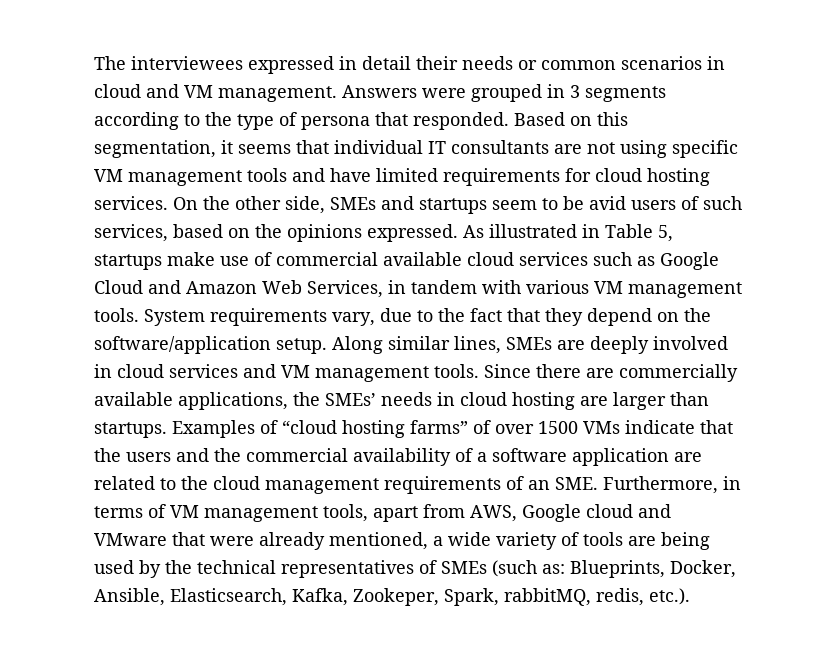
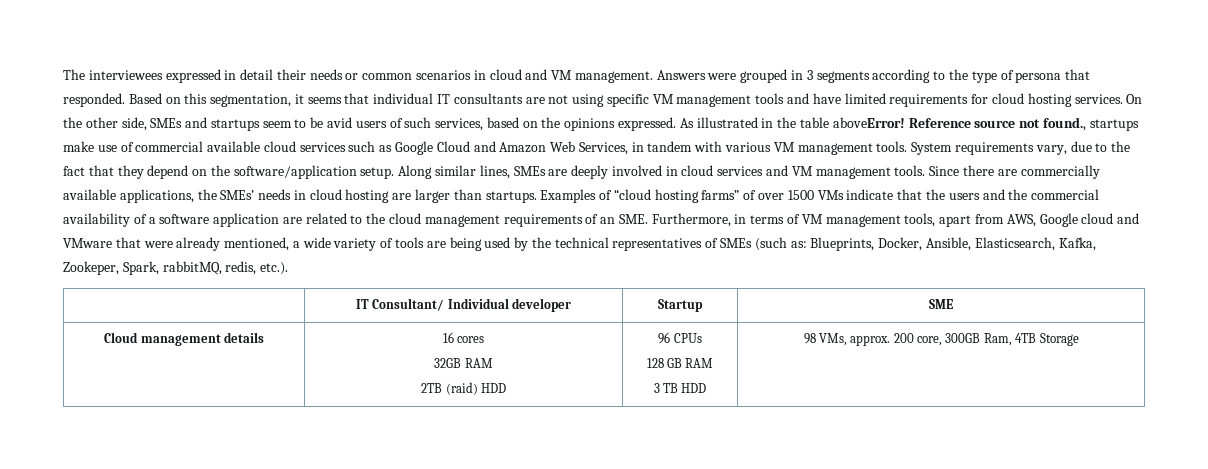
- As illustrated in Table 5, startups make use of commercial available cloud services such as Google Cloud and Amazon Web Services, in tandem with various VM management tools.
+ As illustrated in the table aboveError! Reference source not found., startups make use of commercial available cloud services such as Google Cloud and Amazon Web Services, in tandem with various VM management tools.
+ | IT Consultant/ Individual developer | Startup | SME
+ Cloud management details | 16 cores
+ 32GB RAM
+ 2TB (raid) HDD | 96 CPUs
+ 128 GB RAM
+ 3 TB HDD | 98 VMs, approx. 200 core, 300GB Ram, 4TB Storage

